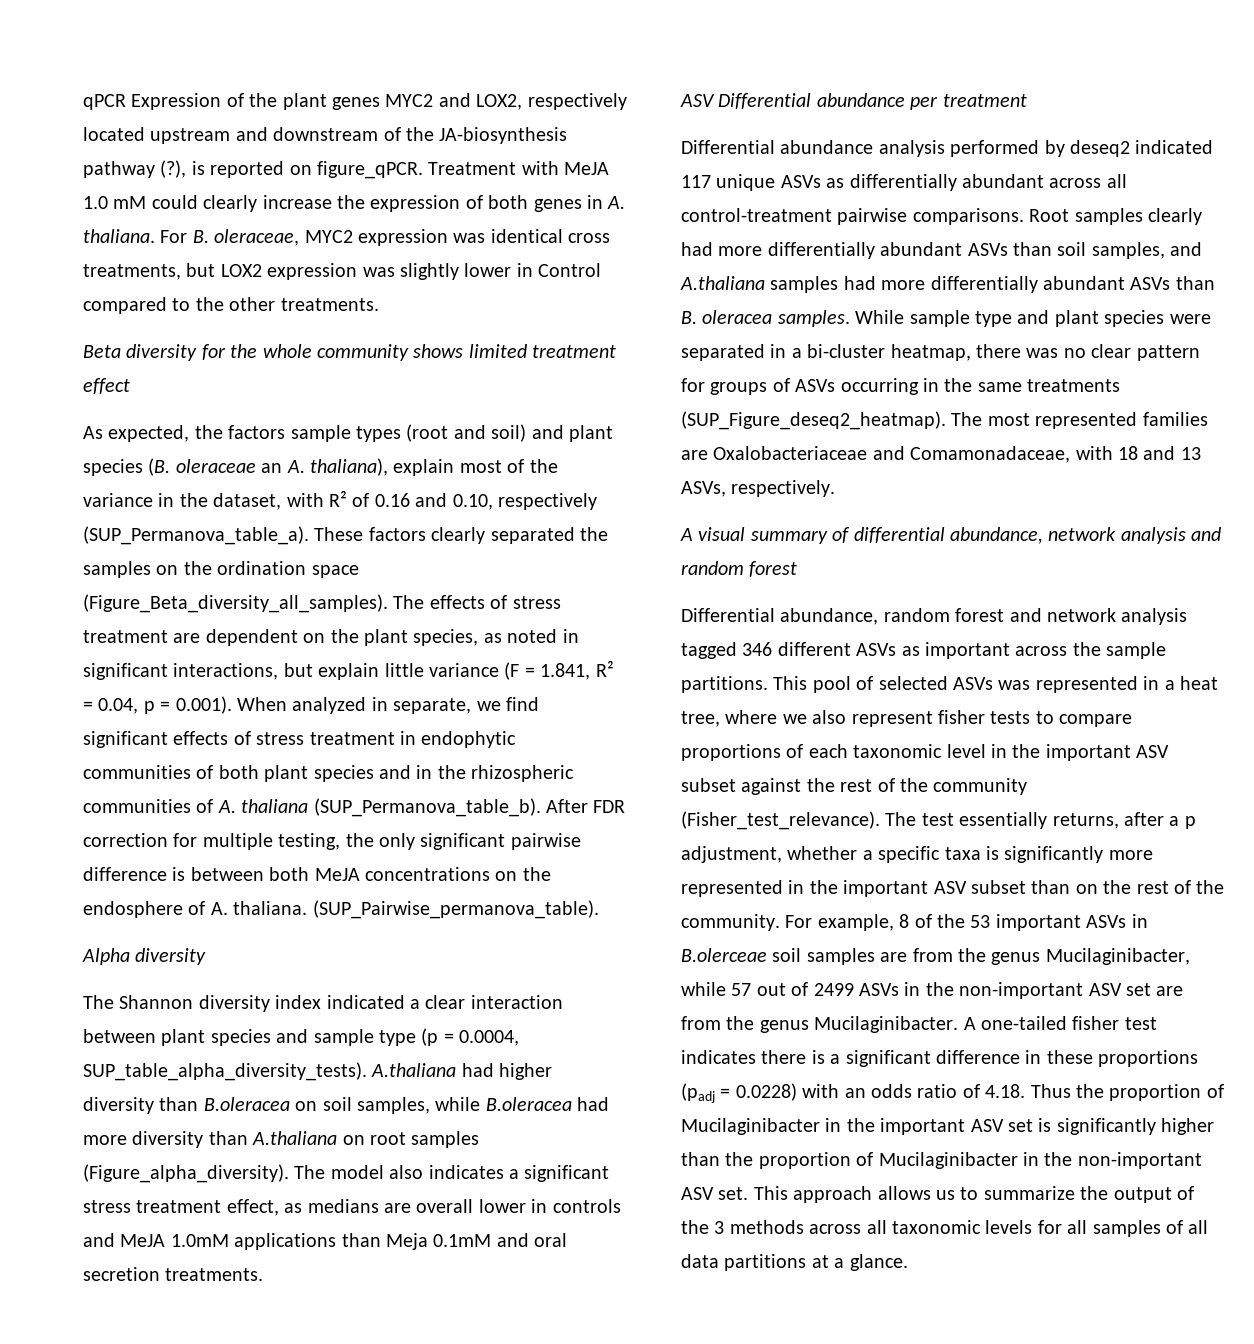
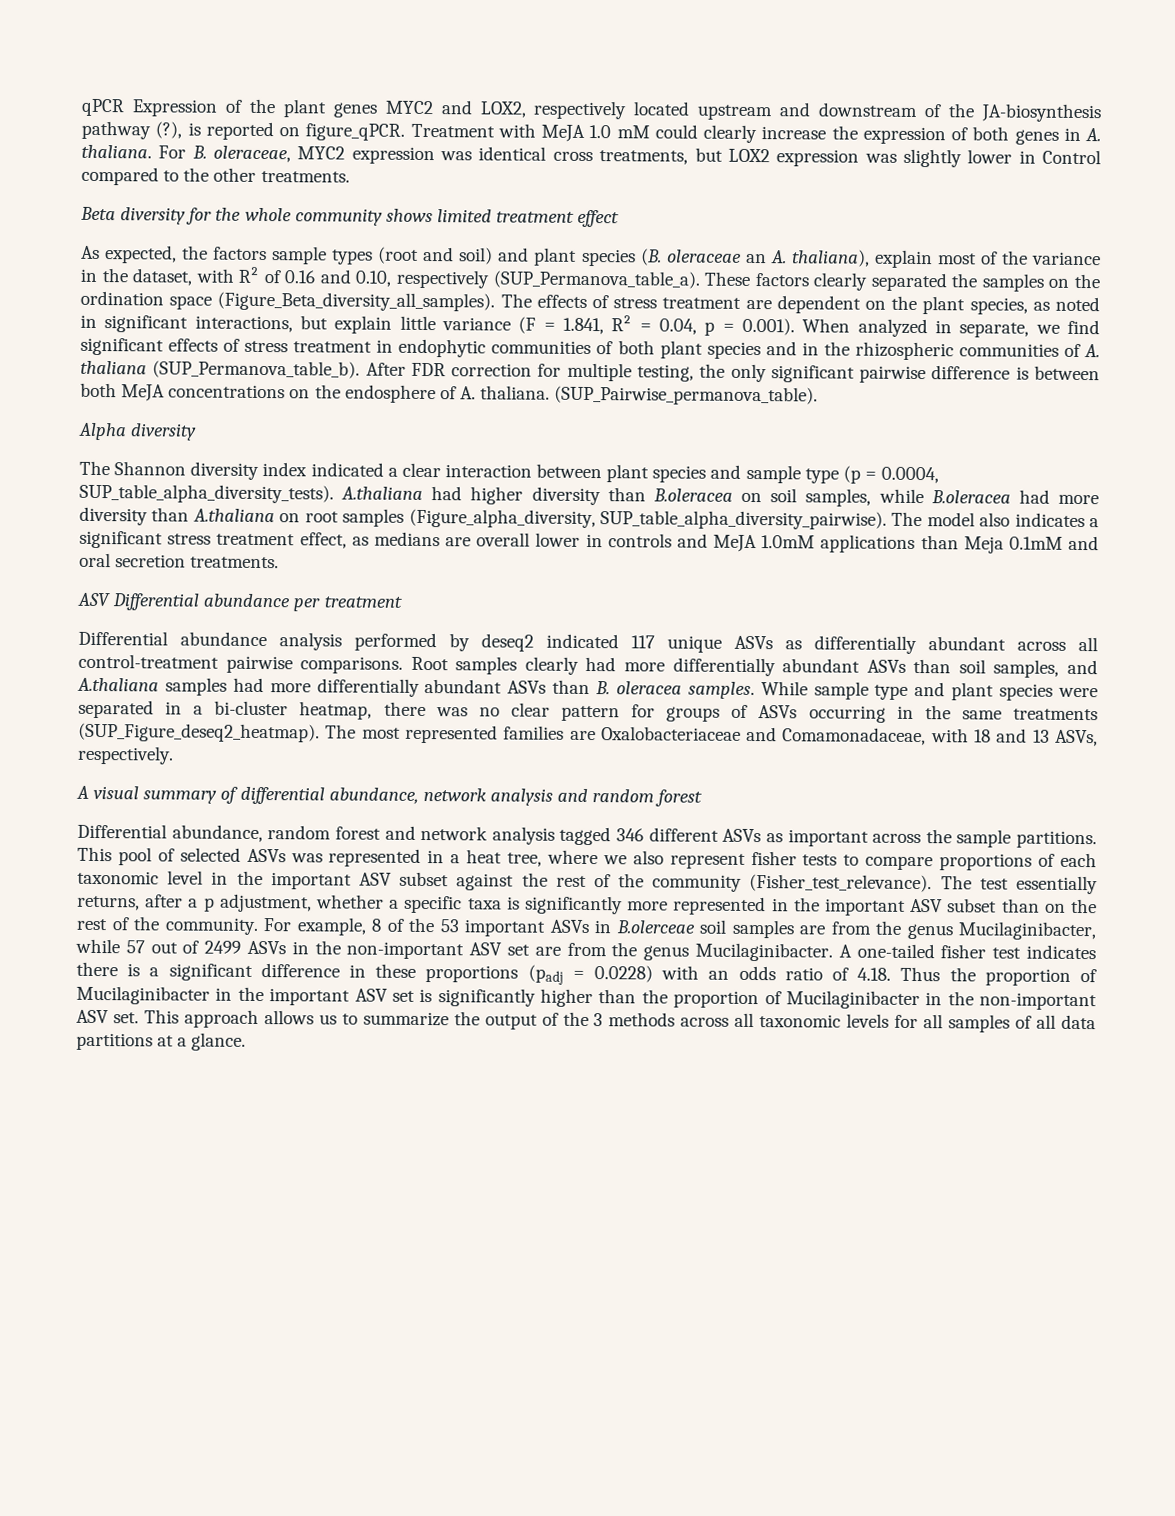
- A.thaliana had higher diversity than B.oleracea on soil samples, while B.oleracea had more diversity than A.thaliana on root samples (Figure_alpha_diversity).
+ A.thaliana had higher diversity than B.oleracea on soil samples, while B.oleracea had more diversity than A.thaliana on root samples (Figure_alpha_diversity, SUP_table_alpha_diversity_pairwise).

